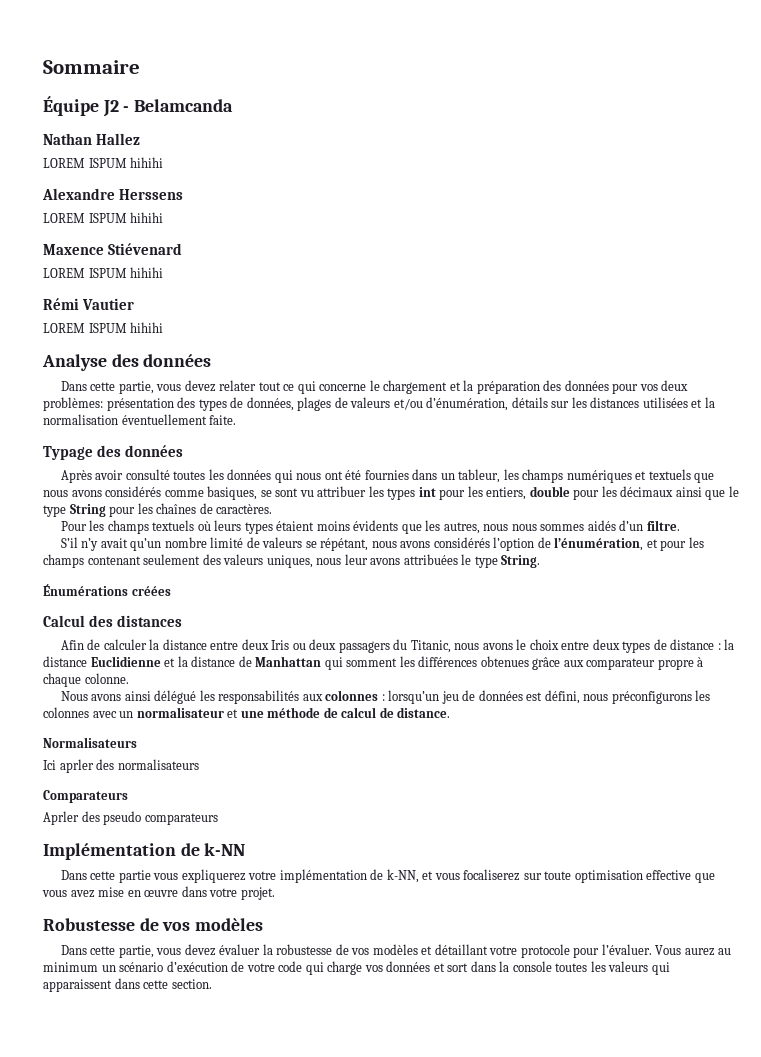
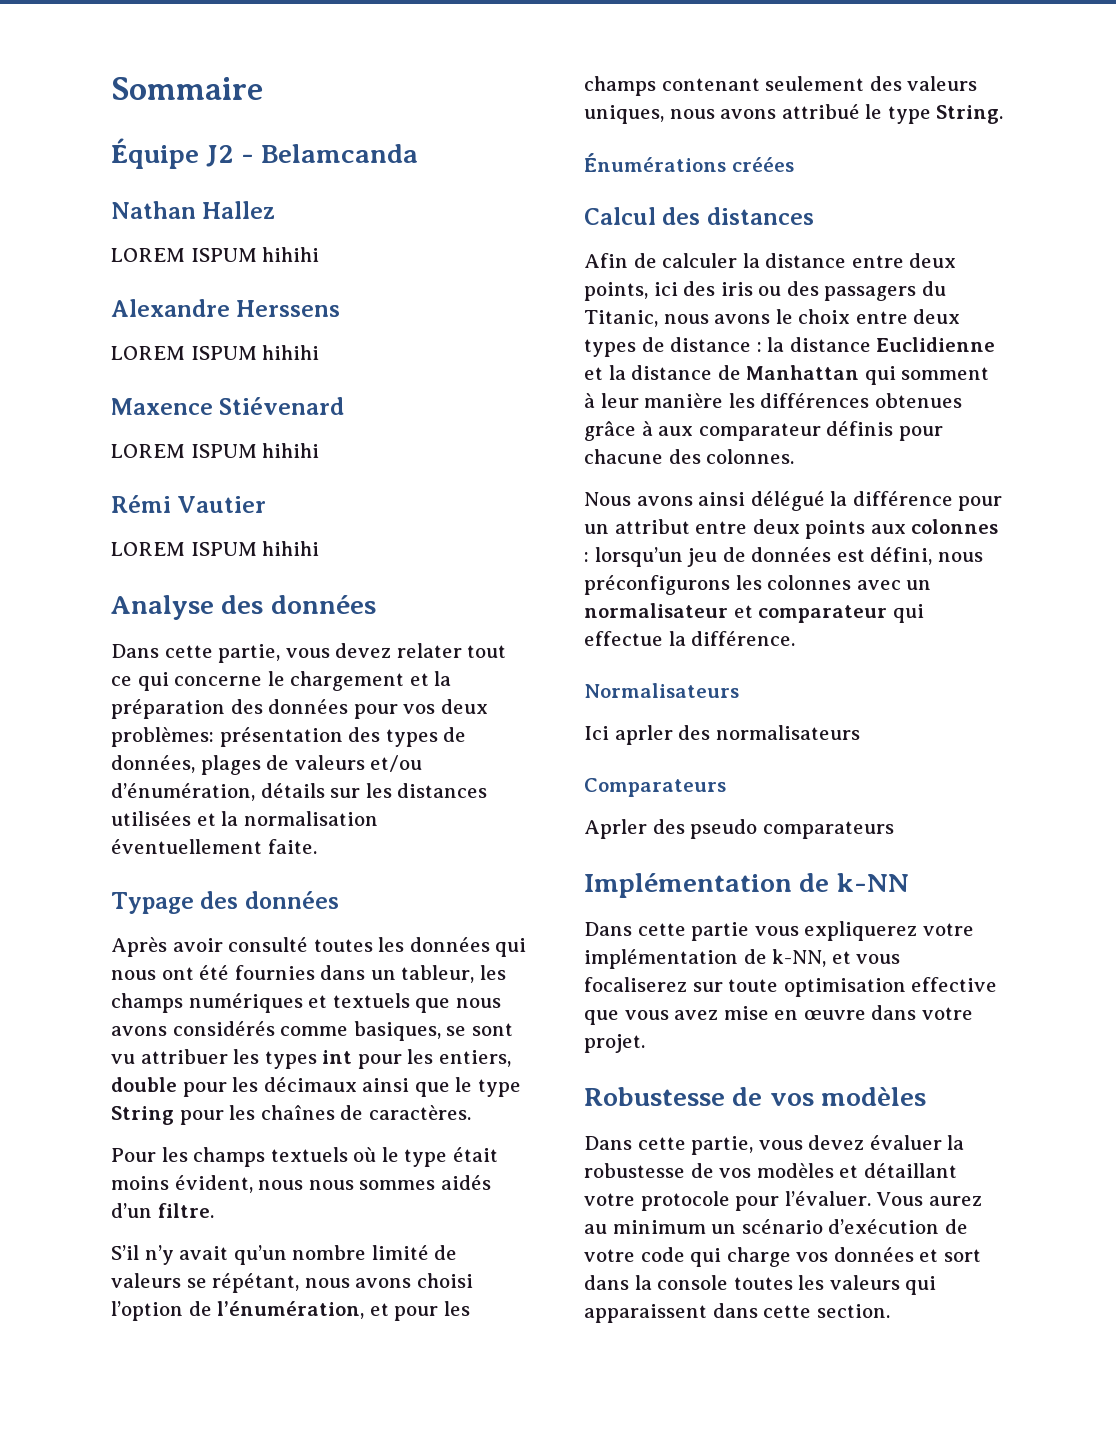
- Pour les champs textuels où leurs types étaient moins évidents que les autres, nous nous sommes aidés d’un filtre.
+ Pour les champs textuels où le type était moins évident, nous nous sommes aidés d’un filtre.
- S’il n’y avait qu’un nombre limité de valeurs se répétant, nous avons considérés l’option de l’énumération, et pour les champs contenant seulement des valeurs uniques, nous leur avons attribuées le type String.
+ S’il n’y avait qu’un nombre limité de valeurs se répétant, nous avons choisi l’option de l’énumération, et pour les champs contenant seulement des valeurs uniques, nous avons attribué le type String.
- Afin de calculer la distance entre deux Iris ou deux passagers du Titanic, nous avons le choix entre deux types de distance : la distance Euclidienne et la distance de Manhattan qui somment les différences obtenues grâce aux comparateur propre à chaque colonne.
+ Afin de calculer la distance entre deux points, ici des iris ou des passagers du Titanic, nous avons le choix entre deux types de distance : la distance Euclidienne et la distance de Manhattan qui somment à leur manière les différences obtenues grâce à aux comparateur définis pour chacune des colonnes.
- Nous avons ainsi délégué les responsabilités aux colonnes : lorsqu’un jeu de données est défini, nous préconfigurons les colonnes avec un normalisateur et une méthode de calcul de distance.
+ Nous avons ainsi délégué la différence pour un attribut entre deux points aux colonnes : lorsqu’un jeu de données est défini, nous préconfigurons les colonnes avec un normalisateur et comparateur qui effectue la différence.

